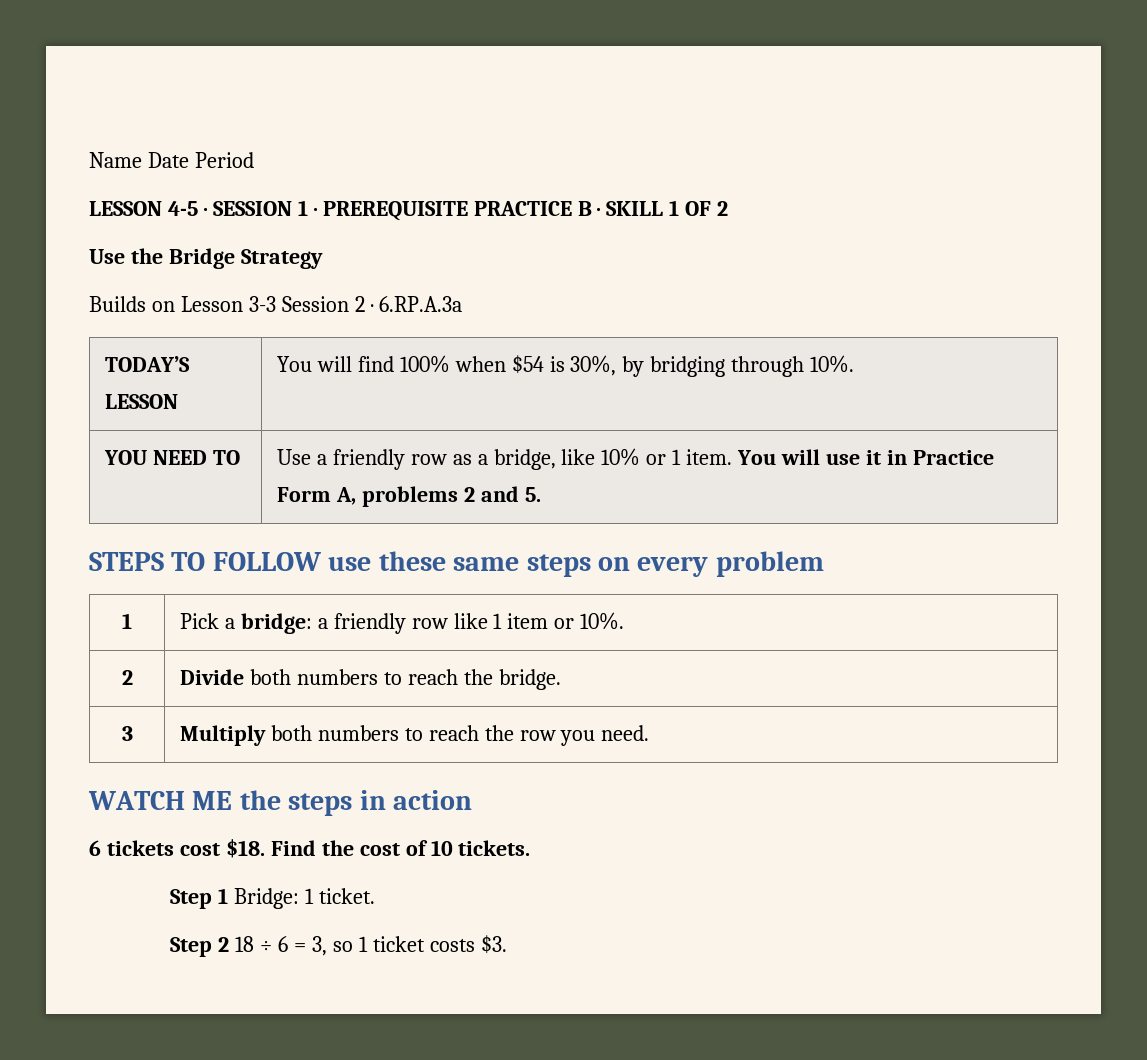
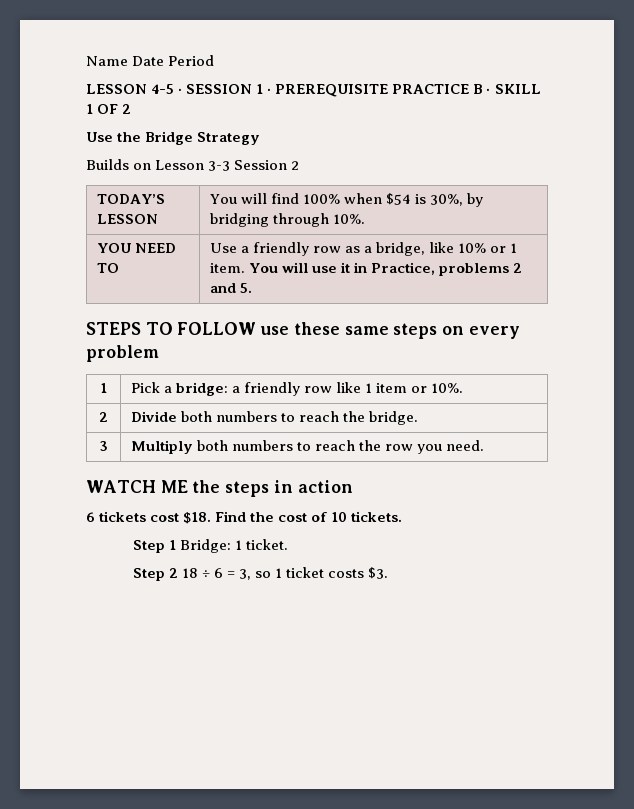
- Builds on Lesson 3-3 Session 2 · 6.RP.A.3a
+ Builds on Lesson 3-3 Session 2
- YOU NEED TO | Use a friendly row as a bridge, like 10% or 1 item. You will use it in Practice Form A, problems 2 and 5.
+ YOU NEED TO | Use a friendly row as a bridge, like 10% or 1 item. You will use it in Practice, problems 2 and 5.

